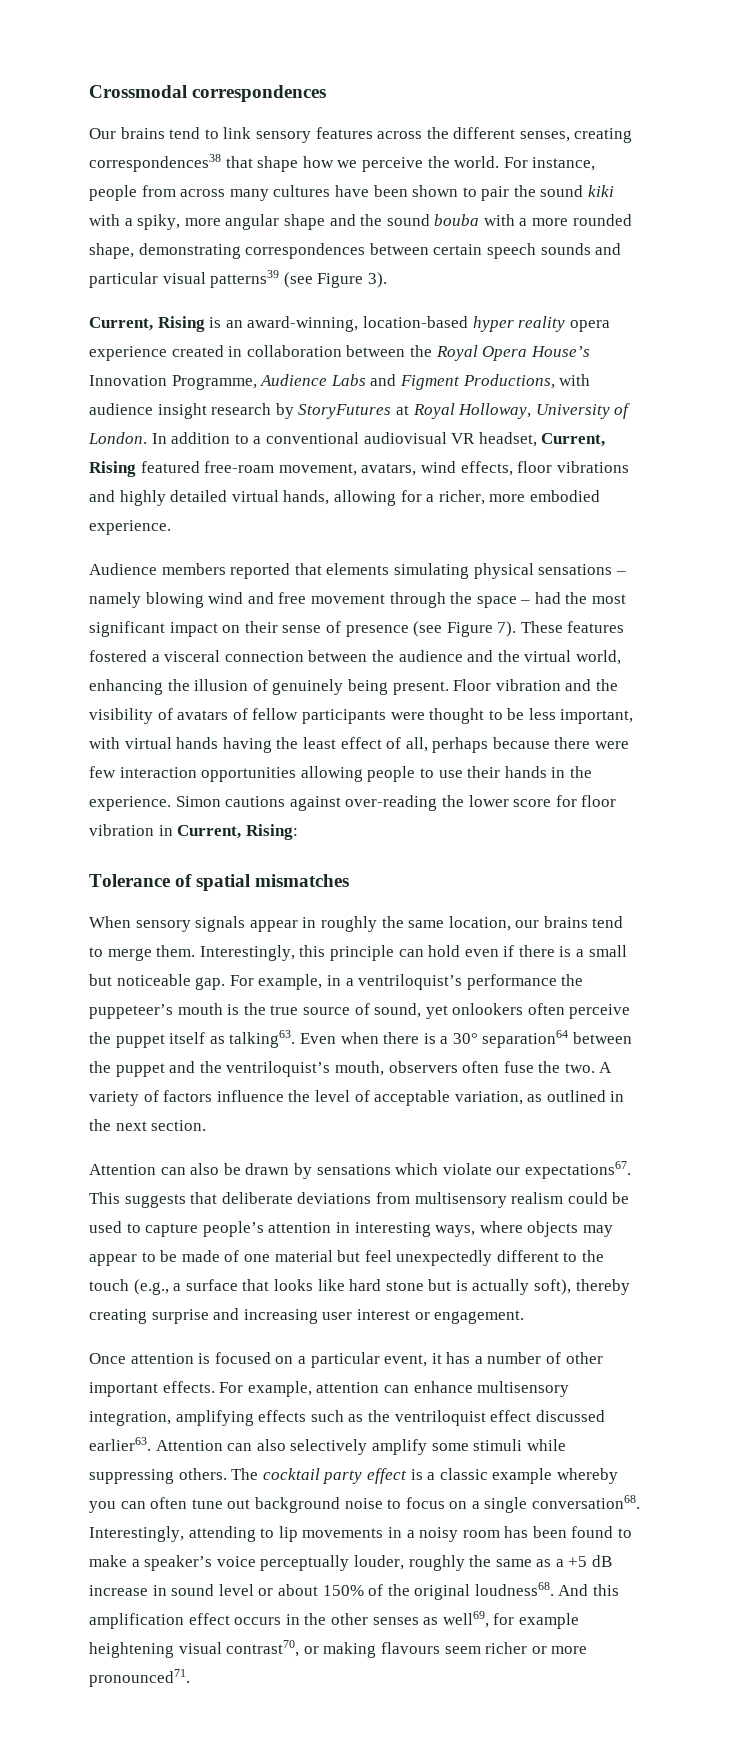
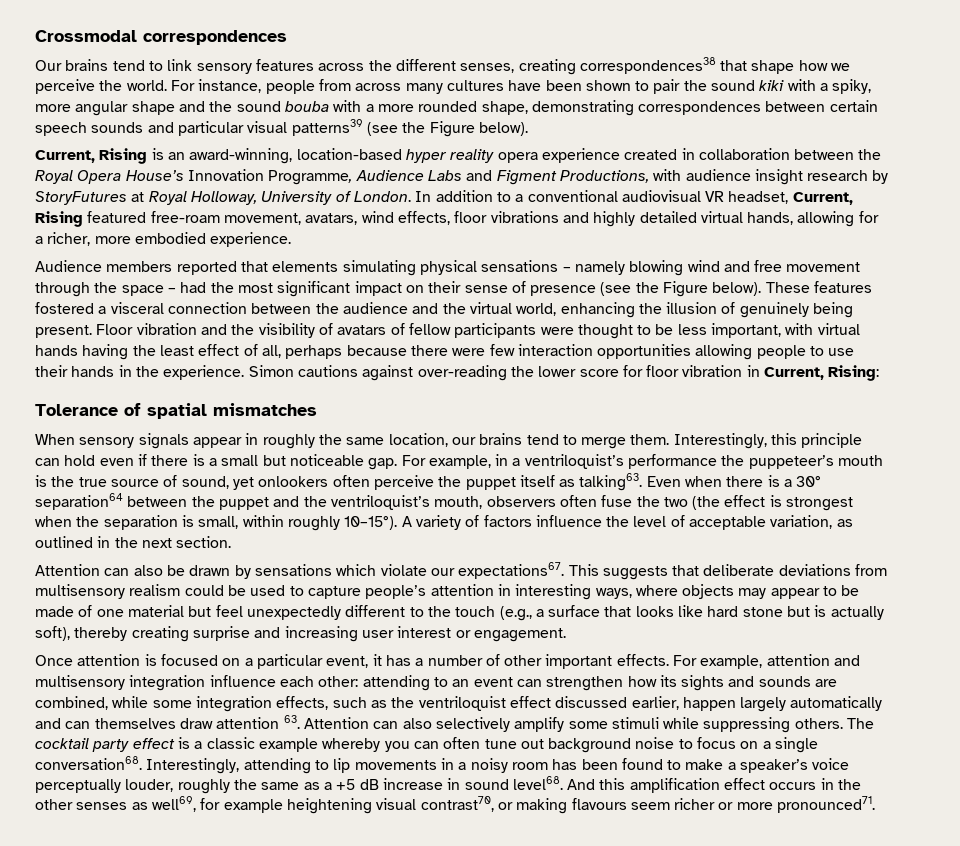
- For instance, people from across many cultures have been shown to pair the sound kiki with a spiky, more angular shape and the sound bouba with a more rounded shape, demonstrating correspondences between certain speech sounds and particular visual patterns39 (see Figure 3).
+ For instance, people from across many cultures have been shown to pair the sound kiki with a spiky, more angular shape and the sound bouba with a more rounded shape, demonstrating correspondences between certain speech sounds and particular visual patterns39 (see the Figure below).
- Audience members reported that elements simulating physical sensations – namely blowing wind and free movement through the space – had the most significant impact on their sense of presence (see Figure 7).
+ Audience members reported that elements simulating physical sensations – namely blowing wind and free movement through the space – had the most significant impact on their sense of presence (see the Figure below).
- Even when there is a 30° separation64 between the puppet and the ventriloquist’s mouth, observers often fuse the two.
+ Even when there is a 30° separation64 between the puppet and the ventriloquist’s mouth, observers often fuse the two (the effect is strongest when the separation is small, within roughly 10–15°).
- For example, attention can enhance multisensory integration, amplifying effects such as the ventriloquist effect discussed earlier63. Attention can also selectively amplify some stimuli while suppressing others.
+ For example, attention and multisensory integration influence each other: attending to an event can strengthen how its sights and sounds are combined, while some integration effects, such as the ventriloquist effect discussed earlier, happen largely automatically and can themselves draw attention 63. Attention can also selectively amplify some stimuli while suppressing others.
- Interestingly, attending to lip movements in a noisy room has been found to make a speaker’s voice perceptually louder, roughly the same as a +5 dB increase in sound level or about 150% of the original loudness68.
+ Interestingly, attending to lip movements in a noisy room has been found to make a speaker’s voice perceptually louder, roughly the same as a +5 dB increase in sound level68.

